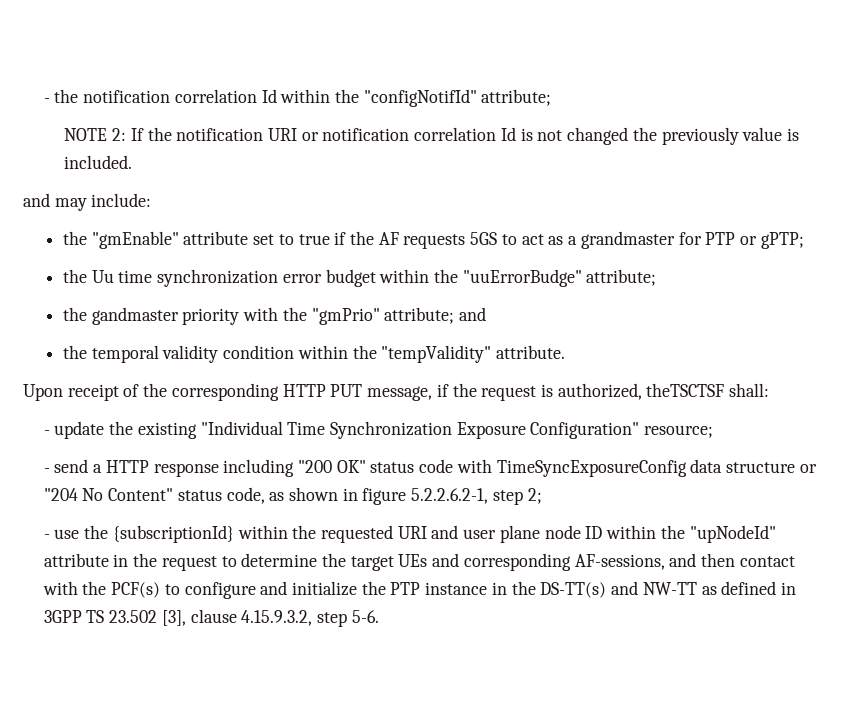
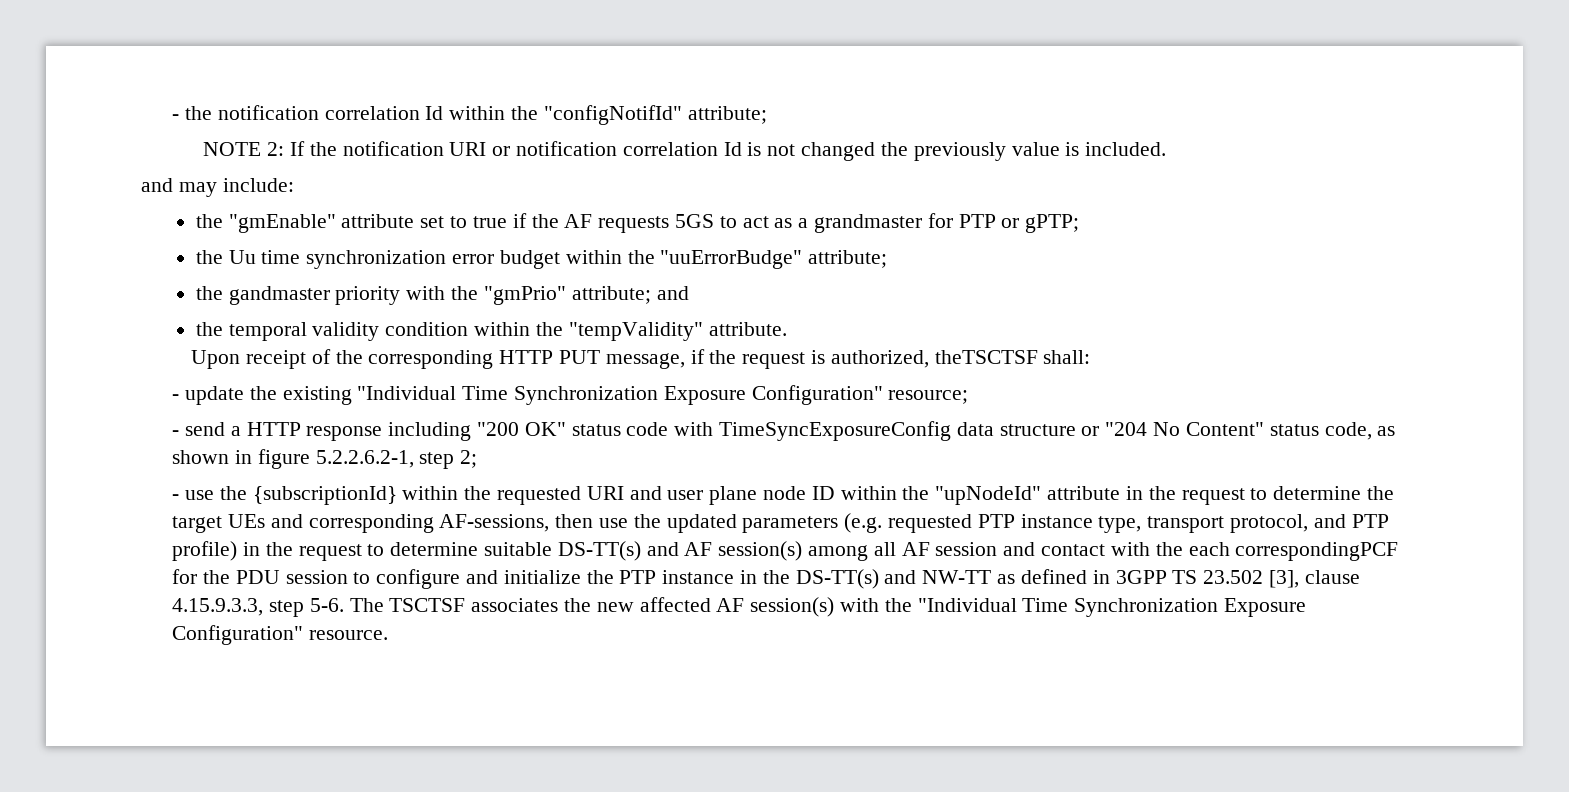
- - use the {subscriptionId} within the requested URI and user plane node ID within the "upNodeId" attribute in the request to determine the target UEs and corresponding AF-sessions, and then contact with the PCF(s) to configure and initialize the PTP instance in the DS-TT(s) and NW-TT as defined in 3GPP TS 23.502 [3], clause 4.15.9.3.2, step 5-6.
+ - use the {subscriptionId} within the requested URI and user plane node ID within the "upNodeId" attribute in the request to determine the target UEs and corresponding AF-sessions, then use the updated parameters (e.g. requested PTP instance type, transport protocol, and PTP profile) in the request to determine suitable DS-TT(s) and AF session(s) among all AF session and contact with the each correspondingPCF for the PDU session to configure and initialize the PTP instance in the DS-TT(s) and NW-TT as defined in 3GPP TS 23.502 [3], clause 4.15.9.3.3, step 5-6.
+ The TSCTSF associates the new affected AF session(s) with the "Individual Time Synchronization Exposure Configuration" resource.

